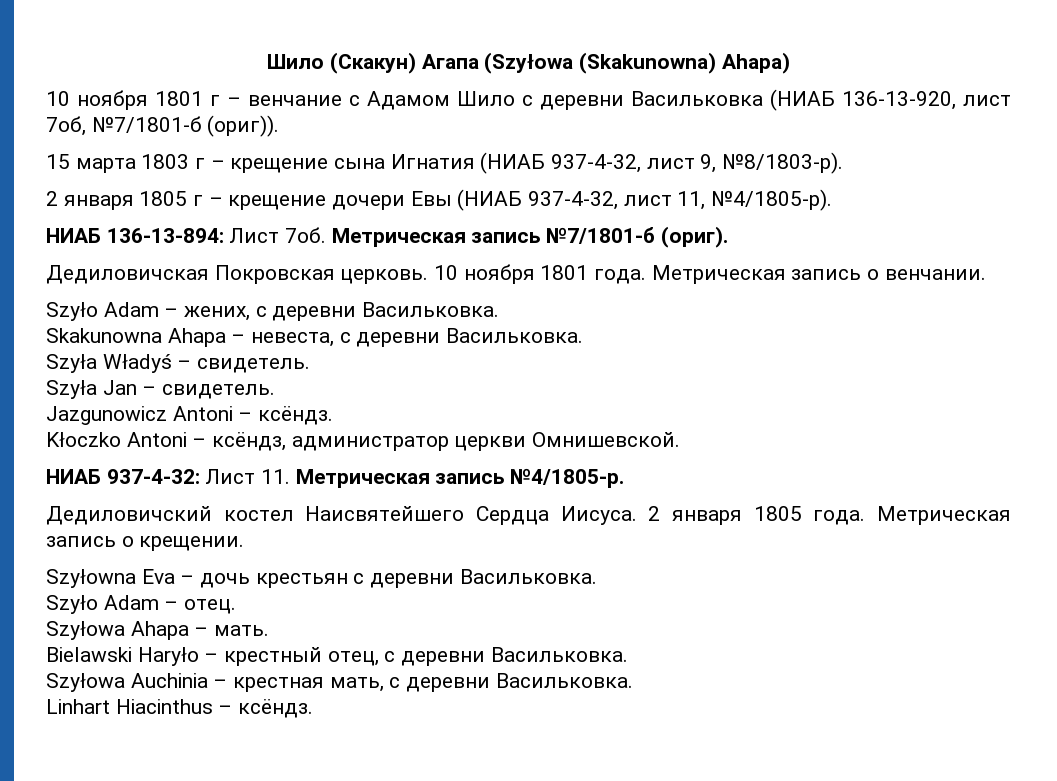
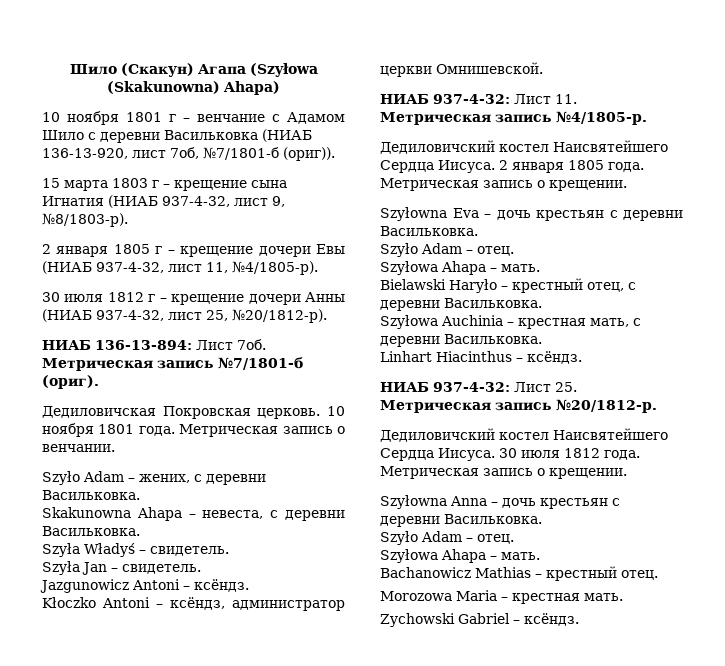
+ 30 июля 1812 г – крещение дочери Анны (НИАБ 937-4-32, лист 25, №20/1812-р).
+ НИАБ 937-4-32: Лист 25. Метрическая запись №20/1812-р.
+ Дедиловичский костел Наисвятейшего Сердца Иисуса. 30 июля 1812 года. Метрическая запись о крещении.
+ Szyłowna Anna – дочь крестьян с деревни Васильковка.
+ Szyło Adam – отец.
+ Szyłowa Ahapa – мать.
+ Bachanowicz Mathias – крестный отец.
+ Morozowa Maria – крестная мать.
+ Zychowski Gabriel – ксёндз.

